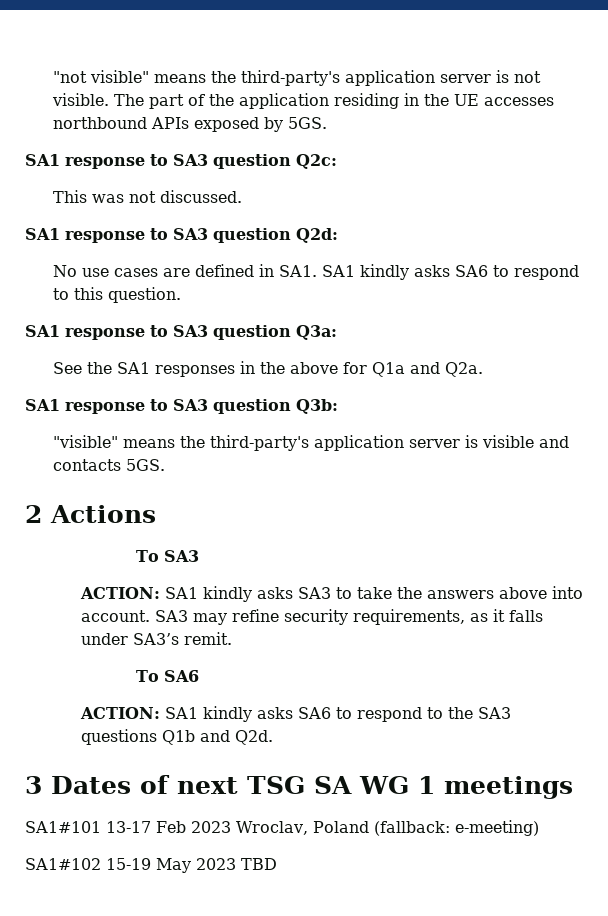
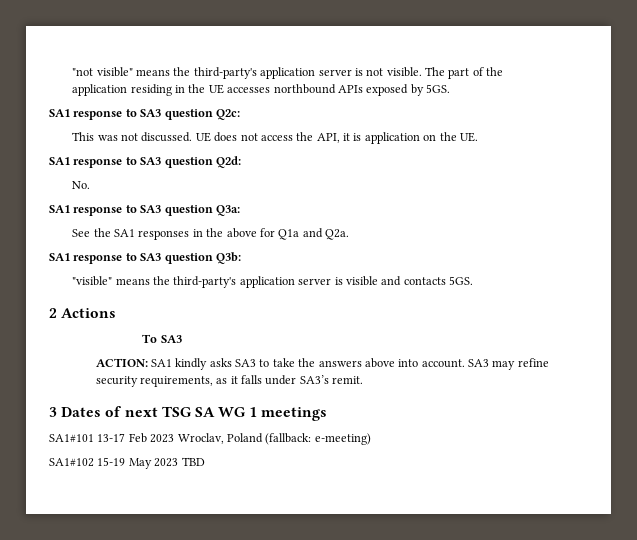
+ UE does not access the API, it is application on the UE.
- No use cases are defined in SA1. SA1 kindly asks SA6 to respond to this question.
+ No.
- To SA6
- ACTION: SA1 kindly asks SA6 to respond to the SA3 questions Q1b and Q2d.

